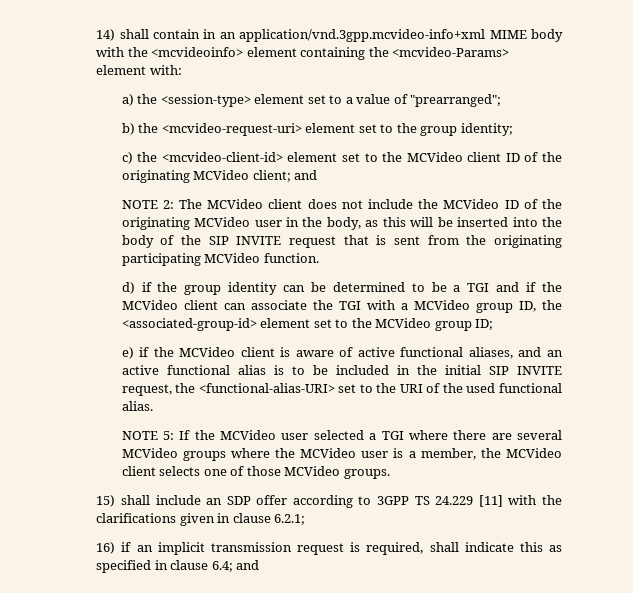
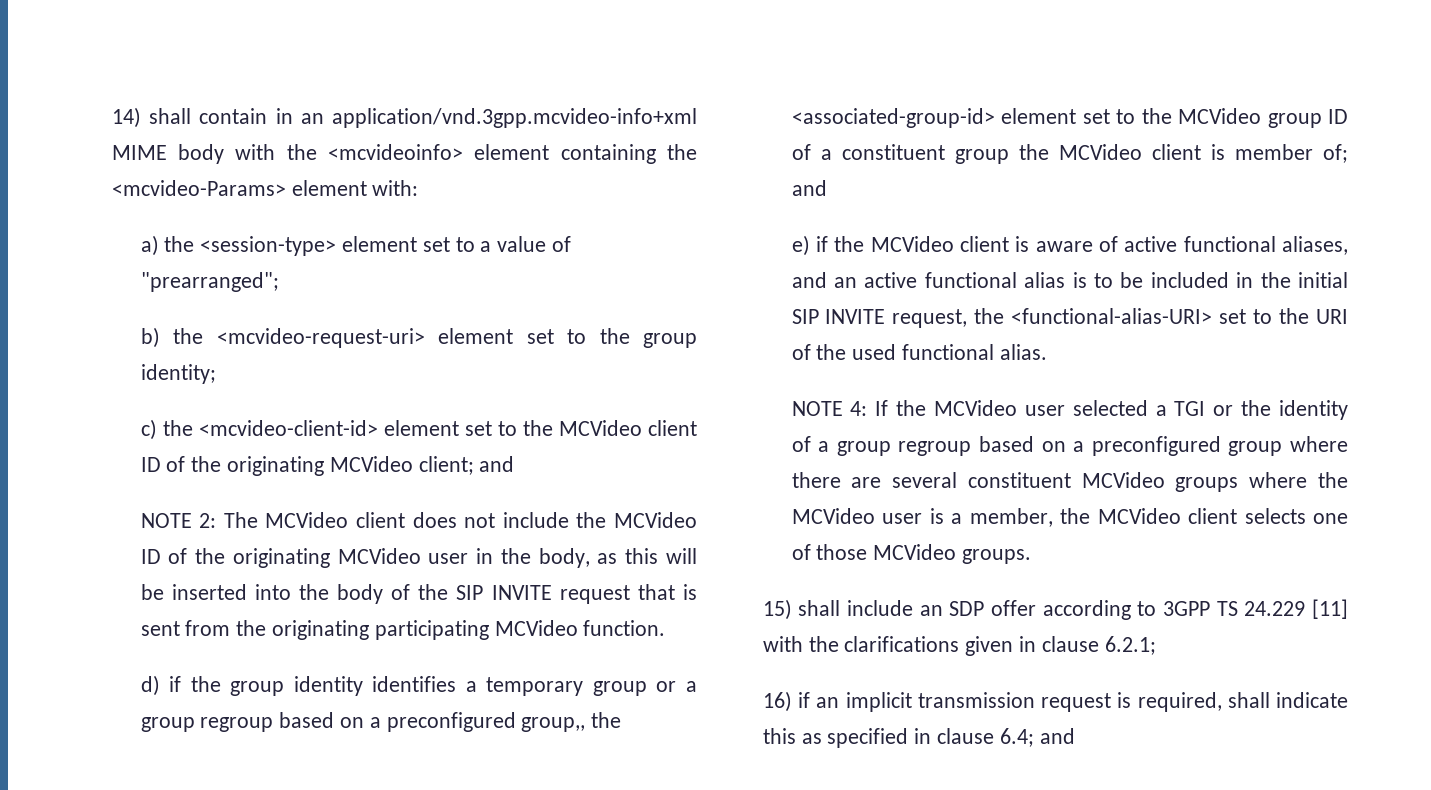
- d) if the group identity can be determined to be a TGI and if the MCVideo client can associate the TGI with a MCVideo group ID, the <associated-group-id> element set to the MCVideo group ID;
+ d) if the group identity identifies a temporary group or a group regroup based on a preconfigured group,, the <associated-group-id> element set to the MCVideo group ID of a constituent group the MCVideo client is member of; and
- NOTE 5: If the MCVideo user selected a TGI where there are several MCVideo groups where the MCVideo user is a member, the MCVideo client selects one of those MCVideo groups.
+ NOTE 4: If the MCVideo user selected a TGI or the identity of a group regroup based on a preconfigured group where there are several constituent MCVideo groups where the MCVideo user is a member, the MCVideo client selects one of those MCVideo groups.

